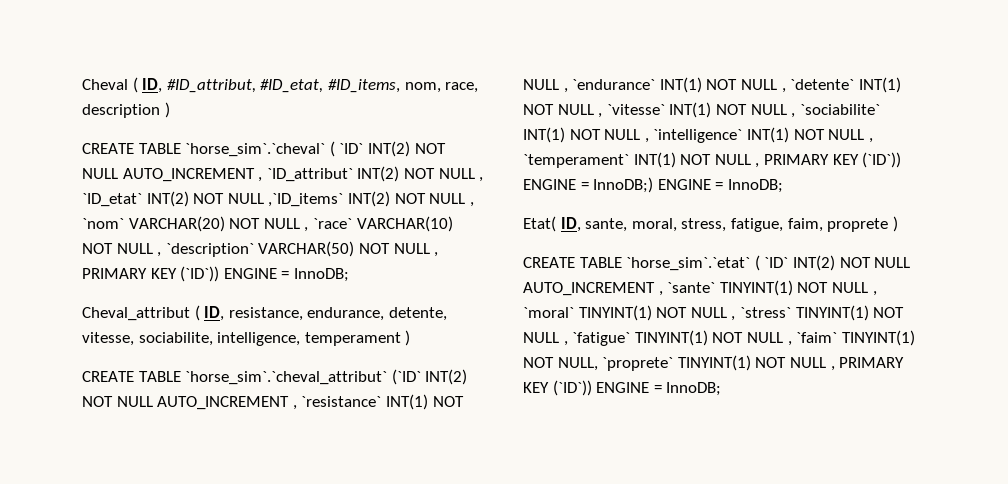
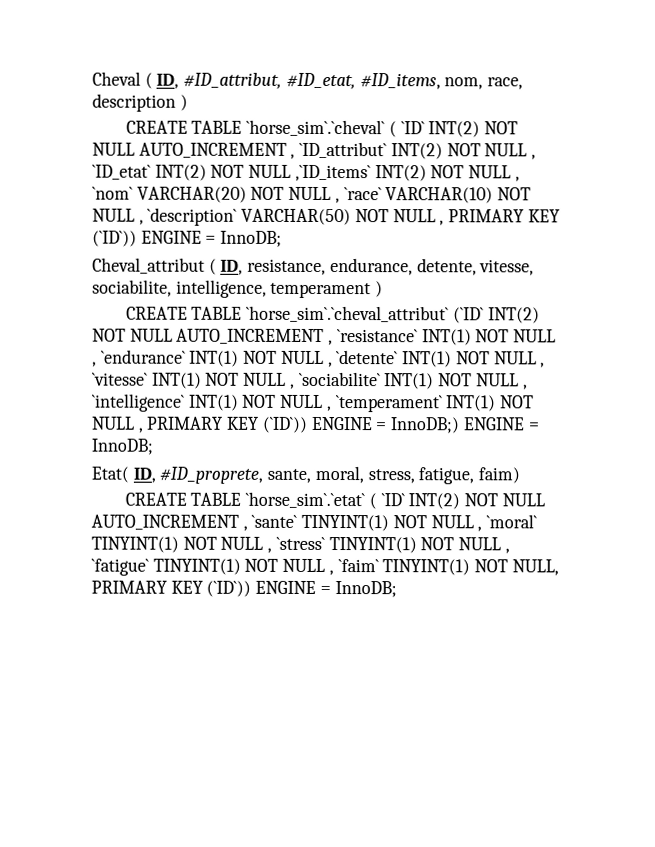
- Etat( ID, sante, moral, stress, fatigue, faim, proprete )
+ Etat( ID, #ID_proprete, sante, moral, stress, fatigue, faim)
- CREATE TABLE `horse_sim`.`etat` ( `ID` INT(2) NOT NULL AUTO_INCREMENT , `sante` TINYINT(1) NOT NULL , `moral` TINYINT(1) NOT NULL , `stress` TINYINT(1) NOT NULL , `fatigue` TINYINT(1) NOT NULL , `faim` TINYINT(1) NOT NULL, `proprete` TINYINT(1) NOT NULL , PRIMARY KEY (`ID`)) ENGINE = InnoDB;
+ CREATE TABLE `horse_sim`.`etat` ( `ID` INT(2) NOT NULL AUTO_INCREMENT , `sante` TINYINT(1) NOT NULL , `moral` TINYINT(1) NOT NULL , `stress` TINYINT(1) NOT NULL , `fatigue` TINYINT(1) NOT NULL , `faim` TINYINT(1) NOT NULL, PRIMARY KEY (`ID`)) ENGINE = InnoDB;

